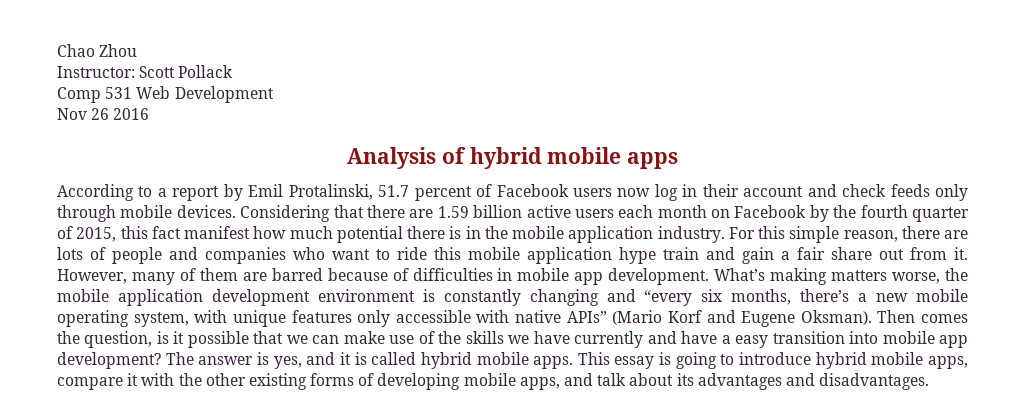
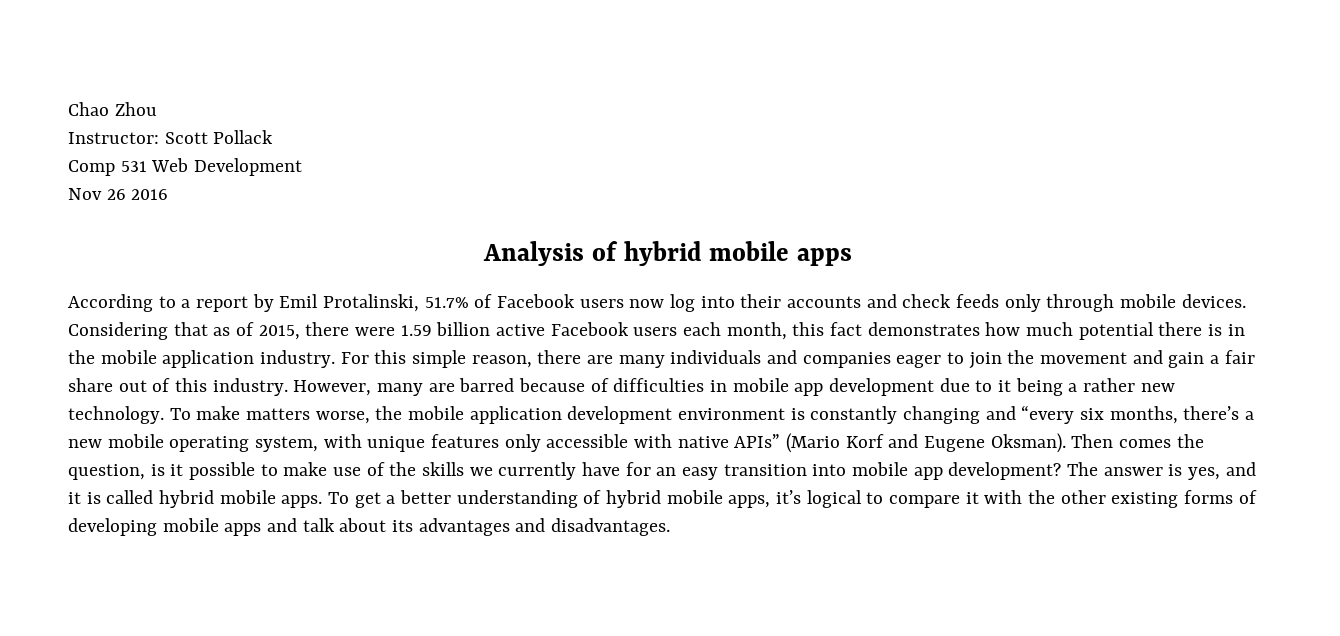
- According to a report by Emil Protalinski, 51.7 percent of Facebook users now log in their account and check feeds only through mobile devices.
+ According to a report by Emil Protalinski, 51.7% of Facebook users now log into their accounts and check feeds only through mobile devices.
- Considering that there are 1.59 billion active users each month on Facebook by the fourth quarter of 2015, this fact manifest how much potential there is in the mobile application industry.
+ Considering that as of 2015, there were 1.59 billion active Facebook users each month, this fact demonstrates how much potential there is in the mobile application industry.
- For this simple reason, there are lots of people and companies who want to ride this mobile application hype train and gain a fair share out from it. However, many of them are barred because of difficulties in mobile app development. What’s making matters worse, the mobile application development environment is constantly changing and “every six months, there’s a new mobile operating system, with unique features only accessible with native APIs” (Mario Korf and Eugene Oksman).
+ For this simple reason, there are many individuals and companies eager to join the movement and gain a fair share out of this industry. However, many are barred because of difficulties in mobile app development due to it being a rather new technology. To make matters worse, the mobile application development environment is constantly changing and “every six months, there’s a new mobile operating system, with unique features only accessible with native APIs” (Mario Korf and Eugene Oksman).
- Then comes the question, is it possible that we can make use of the skills we have currently and have a easy transition into mobile app development?
+ Then comes the question, is it possible to make use of the skills we currently have for an easy transition into mobile app development?
- This essay is going to introduce hybrid mobile apps, compare it with the other existing forms of developing mobile apps, and talk about its advantages and disadvantages.
+ To get a better understanding of hybrid mobile apps, it’s logical to compare it with the other existing forms of developing mobile apps and talk about its advantages and disadvantages.

